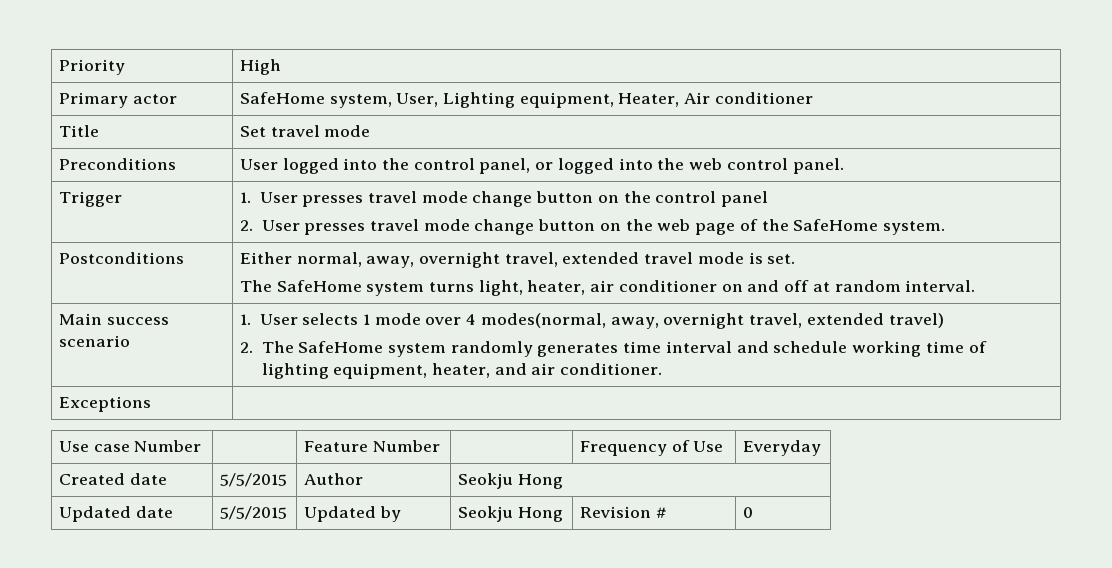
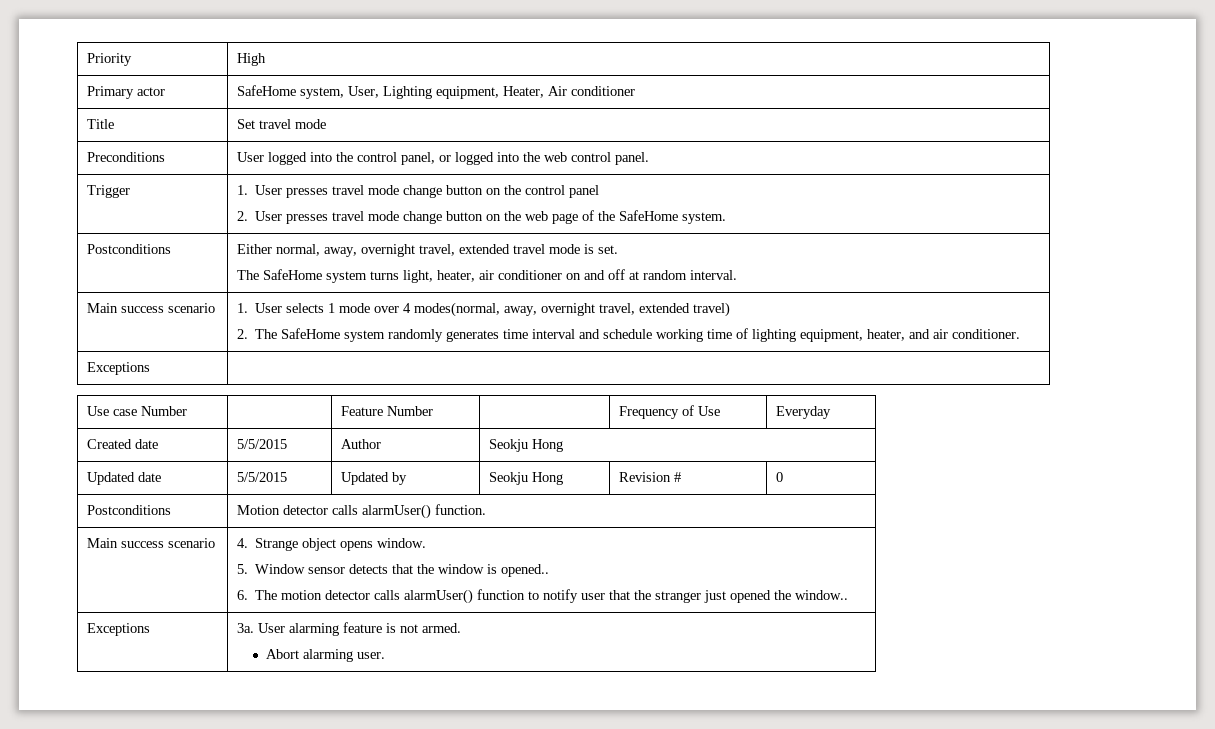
+ Postconditions | Motion detector calls alarmUser() function.
+ Main success scenario | 4. Strange object opens window.
+ 5. Window sensor detects that the window is opened..
+ 6. The motion detector calls alarmUser() function to notify user that the stranger just opened the window..
+ Exceptions | 3a. User alarming feature is not armed.
+ Abort alarming user.

